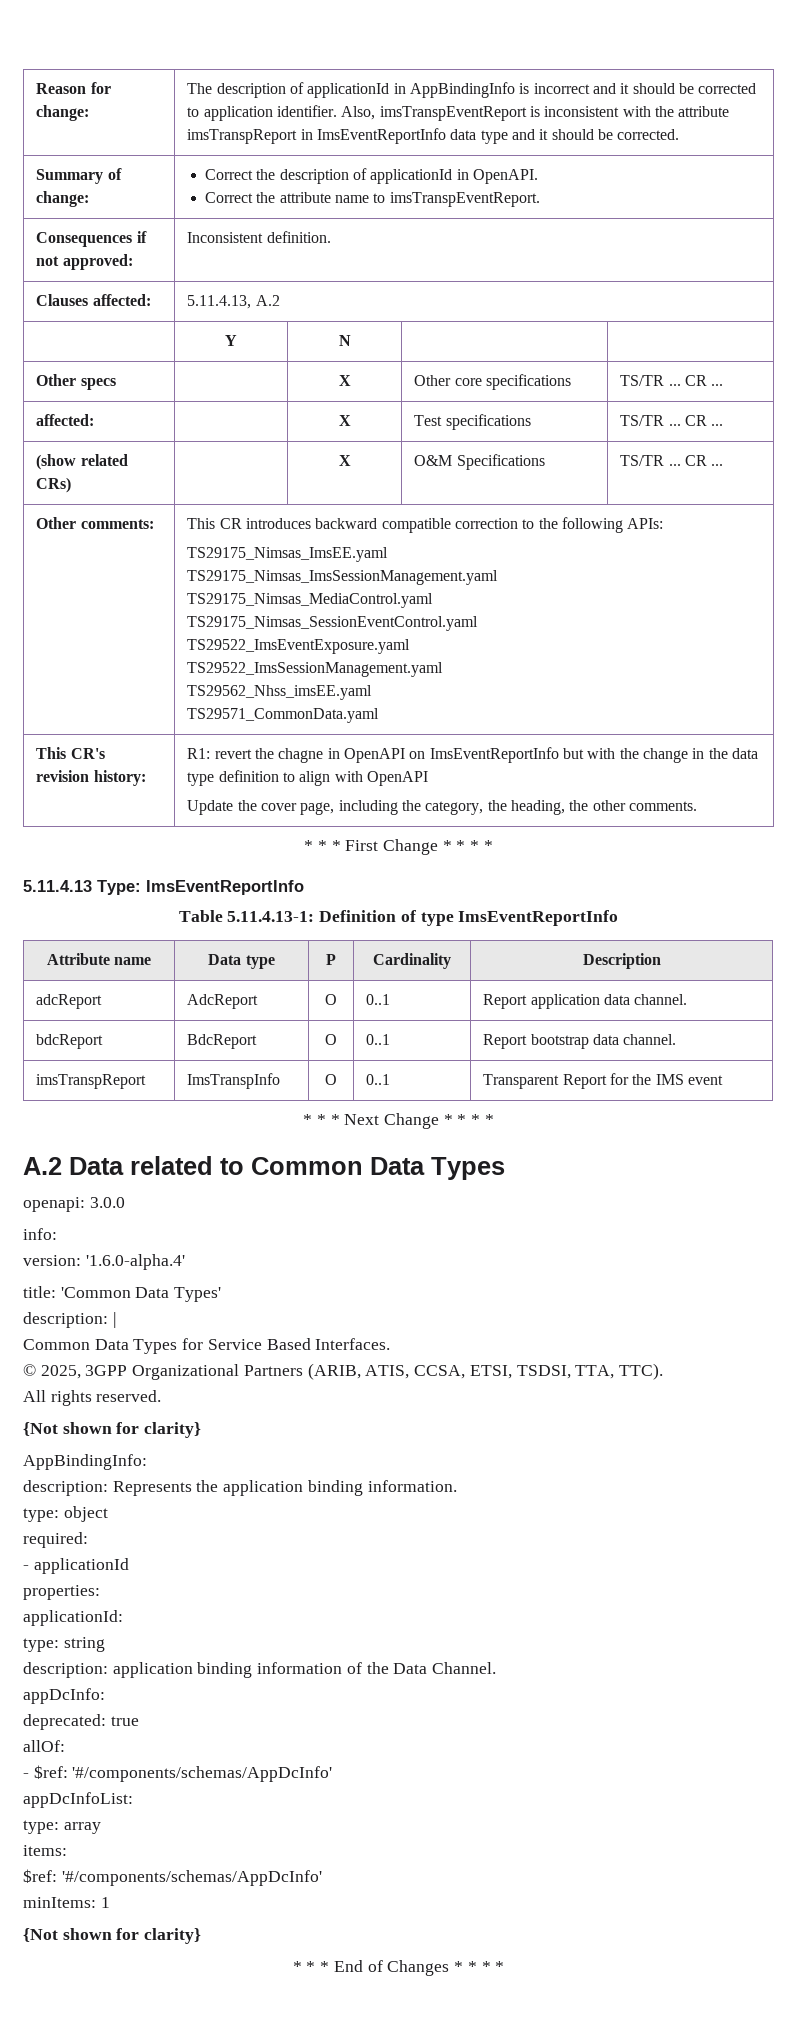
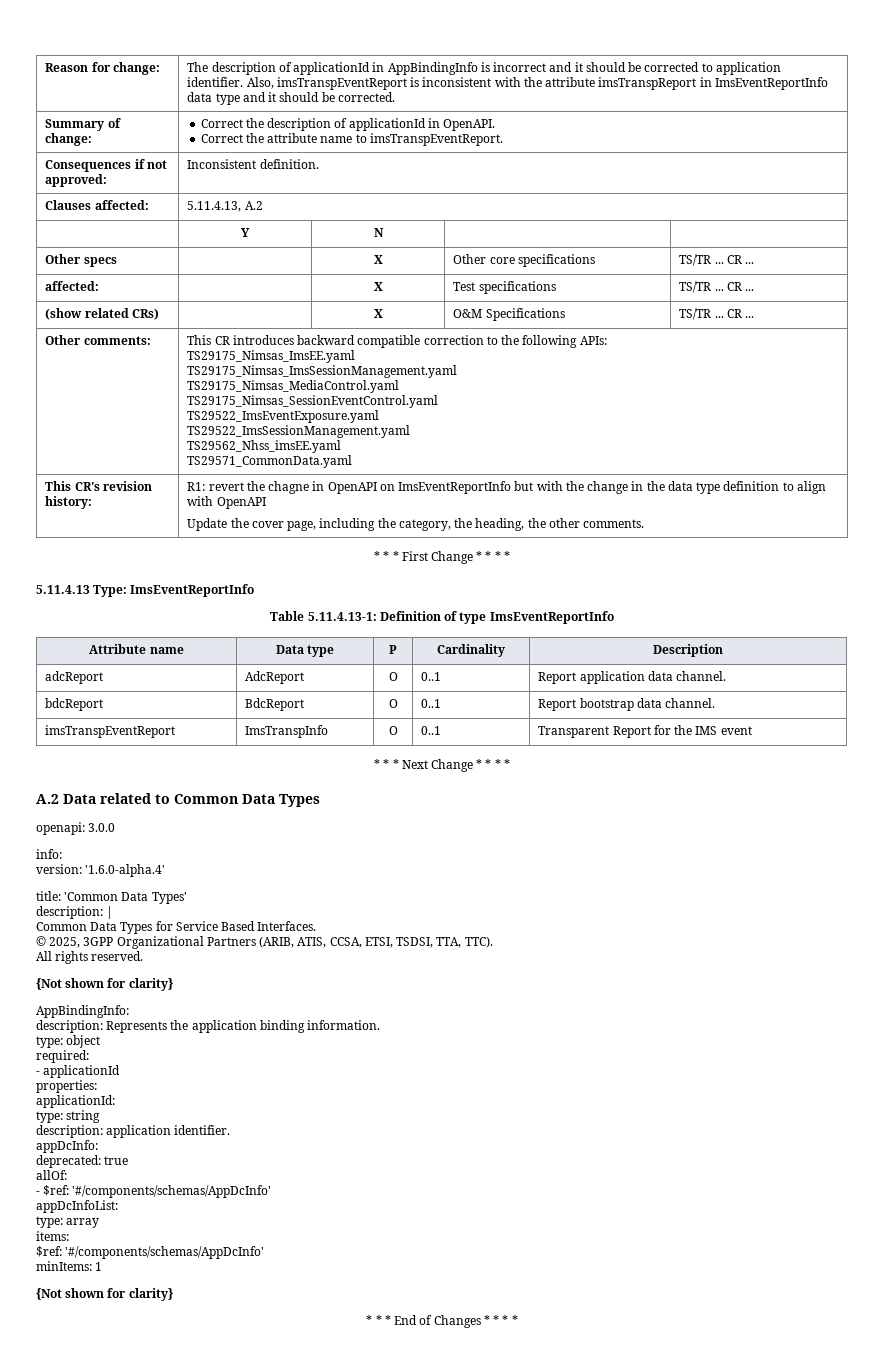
- imsTranspReport | ImsTranspInfo | O | 0..1 | Transparent Report for the IMS event
+ imsTranspEventReport | ImsTranspInfo | O | 0..1 | Transparent Report for the IMS event
- description: application binding information of the Data Channel.
+ description: application identifier.

